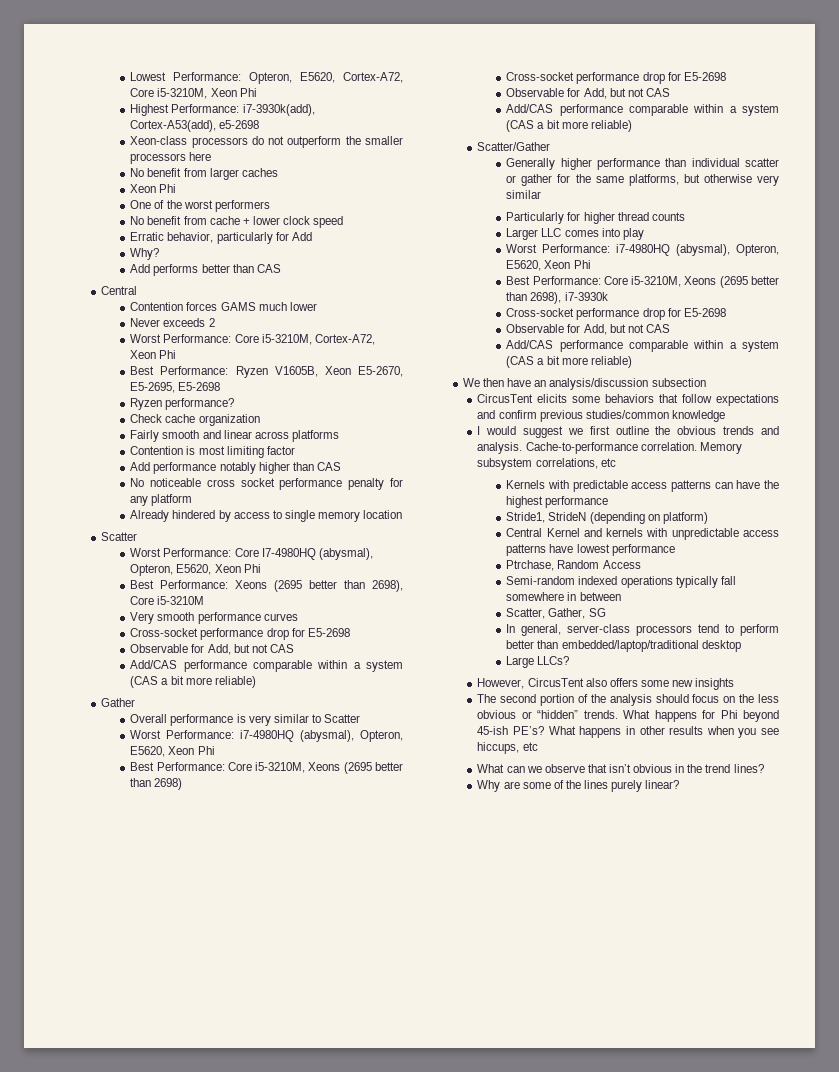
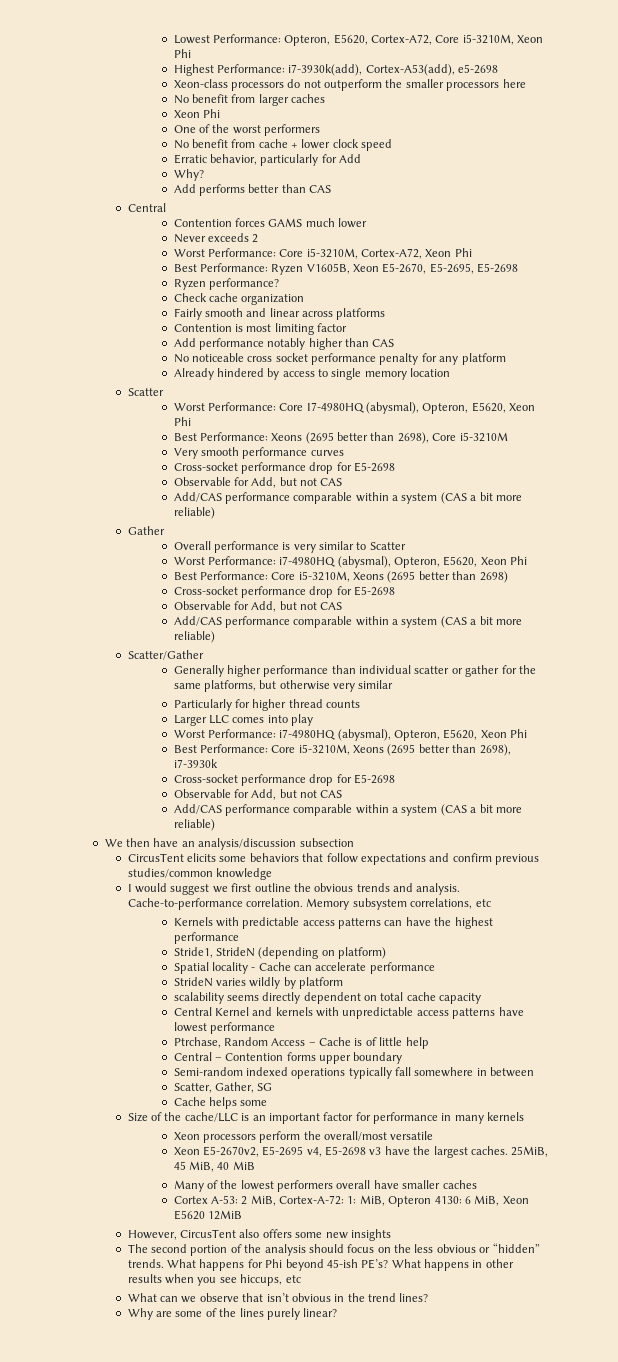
+ Spatial locality - Cache can accelerate performance
+ StrideN varies wildly by platform
+ scalability seems directly dependent on total cache capacity
- Ptrchase, Random Access
+ Ptrchase, Random Access – Cache is of little help
+ Central – Contention forms upper boundary
- In general, server-class processors tend to perform better than embedded/laptop/traditional desktop
- Large LLCs?
+ Cache helps some
+ Size of the cache/LLC is an important factor for performance in many kernels
+ Xeon processors perform the overall/most versatile
+ Xeon E5-2670v2, E5-2695 v4, E5-2698 v3 have the largest caches. 25MiB, 45 MiB, 40 MiB
+ Many of the lowest performers overall have smaller caches
+ Cortex A-53: 2 MiB, Cortex-A-72: 1: MiB, Opteron 4130: 6 MiB, Xeon E5620 12MiB

